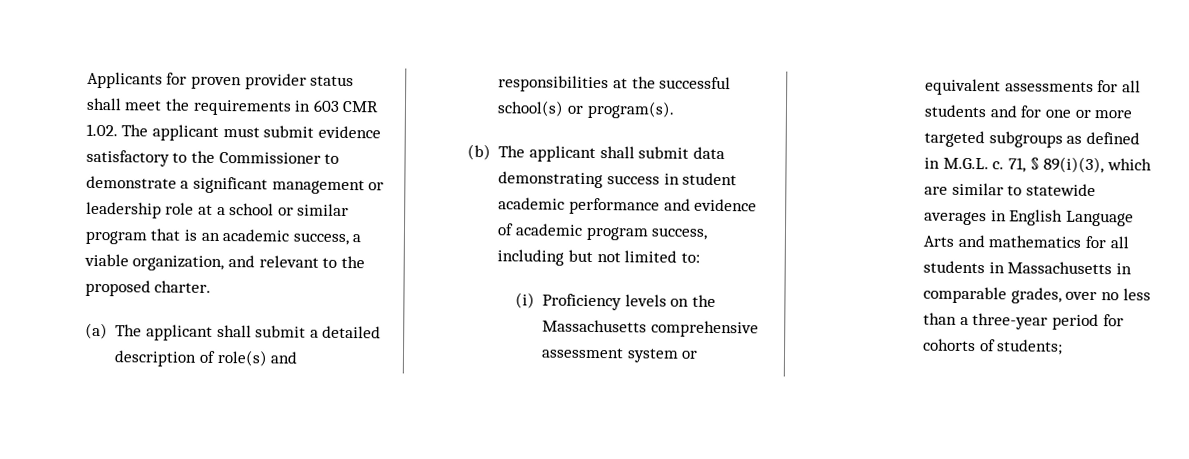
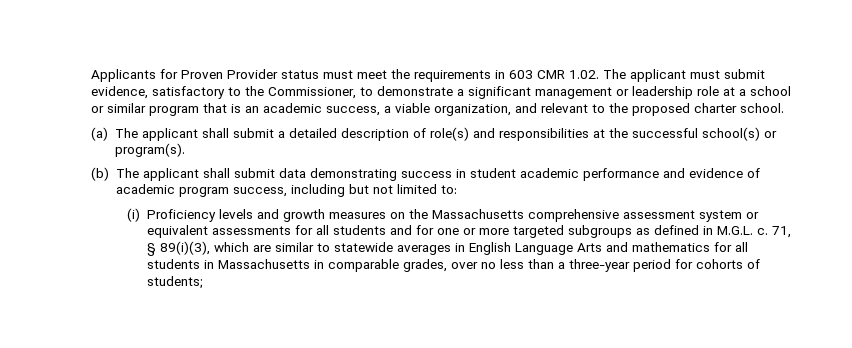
- Applicants for proven provider status shall meet the requirements in 603 CMR 1.02. The applicant must submit evidence satisfactory to the Commissioner to demonstrate a significant management or leadership role at a school or similar program that is an academic success, a viable organization, and relevant to the proposed charter.
+ Applicants for Proven Provider status must meet the requirements in 603 CMR 1.02. The applicant must submit evidence, satisfactory to the Commissioner, to demonstrate a significant management or leadership role at a school or similar program that is an academic success, a viable organization, and relevant to the proposed charter school.
- (i) Proficiency levels on the Massachusetts comprehensive assessment system or equivalent assessments for all students and for one or more targeted subgroups as defined in M.G.L. c.
+ (i) Proficiency levels and growth measures on the Massachusetts comprehensive assessment system or equivalent assessments for all students and for one or more targeted subgroups as defined in M.G.L. c.

